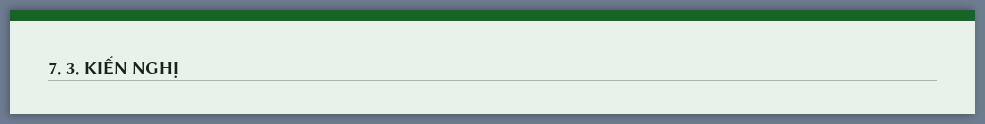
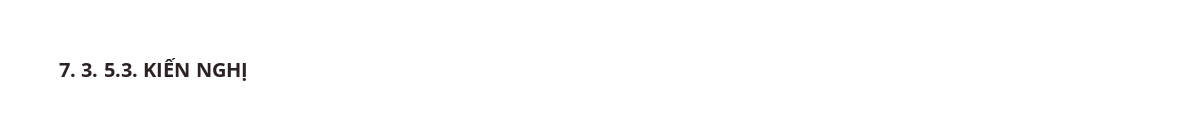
- 7. 3. KIẾN NGHỊ
+ 7. 3. 5.3. KIẾN NGHỊ

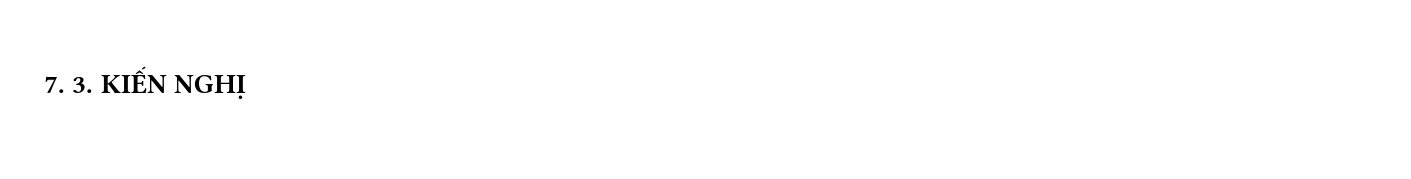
- 7. 3. 5.3. KIẾN NGHỊ
+ 7. 3. KIẾN NGHỊ

